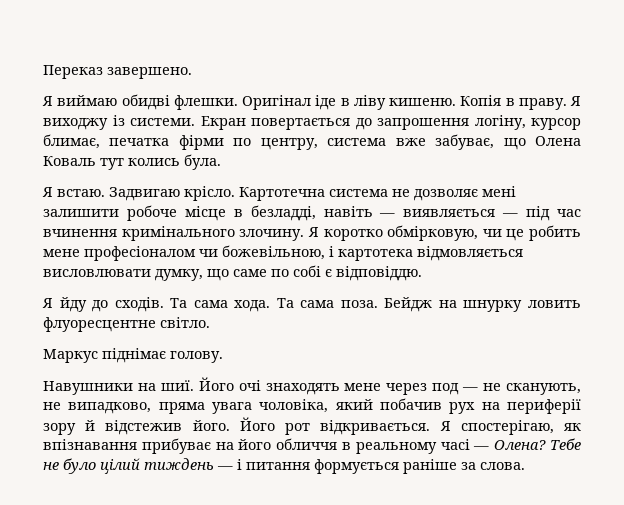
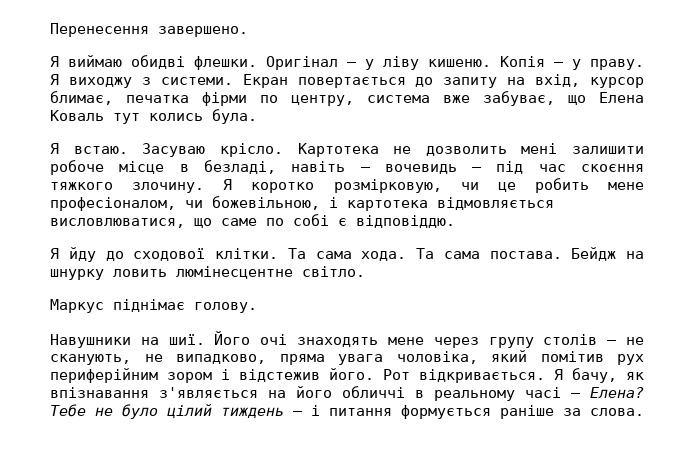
- Переказ завершено.
+ Перенесення завершено.
- Оригінал іде в ліву кишеню.
+ Оригінал — у ліву кишеню.
- Копія в праву.
+ Копія — у праву.
- Я виходжу із системи.
+ Я виходжу з системи.
- Екран повертається до запрошення логіну, курсор блимає, печатка фірми по центру, система вже забуває, що Олена Коваль тут колись була.
+ Екран повертається до запиту на вхід, курсор блимає, печатка фірми по центру, система вже забуває, що Елена Коваль тут колись була.
- Задвигаю крісло. Картотечна система не дозволяє мені залишити робоче місце в безладді, навіть — виявляється — під час вчинення кримінального злочину.
+ Засуваю крісло. Картотека не дозволить мені залишити робоче місце в безладі, навіть — вочевидь — під час скоєння тяжкого злочину.
- Я коротко обмірковую, чи це робить мене професіоналом чи божевільною, і картотека відмовляється висловлювати думку, що саме по собі є відповіддю.
+ Я коротко розмірковую, чи це робить мене професіоналом, чи божевільною, і картотека відмовляється висловлюватися, що саме по собі є відповіддю.
- Я йду до сходів.
+ Я йду до сходової клітки.
- Та сама поза.
+ Та сама постава.
- Бейдж на шнурку ловить флуоресцентне світло.
+ Бейдж на шнурку ловить люмінесцентне світло.
- Його очі знаходять мене через под — не сканують, не випадково, пряма увага чоловіка, який побачив рух на периферії зору й відстежив його. Його рот відкривається.
+ Його очі знаходять мене через групу столів — не сканують, не випадково, пряма увага чоловіка, який помітив рух периферійним зором і відстежив його. Рот відкривається.
- Я спостерігаю, як впізнавання прибуває на його обличчя в реальному часі — Олена?
+ Я бачу, як впізнавання з'являється на його обличчі в реальному часі — Елена?

